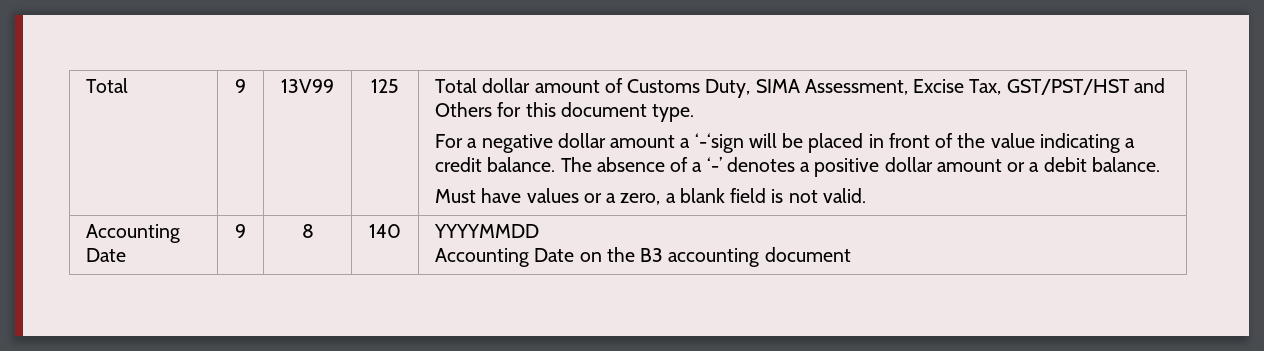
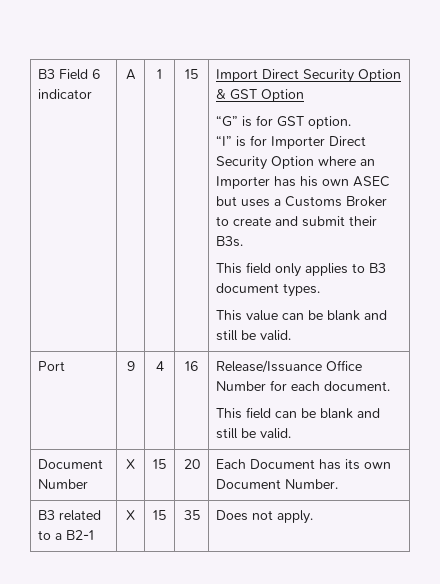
- Total | 9 | 13V99 | 125 | Total dollar amount of Customs Duty, SIMA Assessment, Excise Tax, GST/PST/HST and Others for this document type.
- For a negative dollar amount a ‘-‘sign will be placed in front of the value indicating a credit balance. The absence of a ‘-’ denotes a positive dollar amount or a debit balance.
- Must have values or a zero, a blank field is not valid.
- Accounting Date | 9 | 8 | 140 | YYYYMMDD
- Accounting Date on the B3 accounting document
+ B3 Field 6 indicator | A | 1 | 15 | Import Direct Security Option & GST Option
+ “G” is for GST option.
+ “I” is for Importer Direct Security Option where an Importer has his own ASEC but uses a Customs Broker to create and submit their B3s.
+ This field only applies to B3 document types.
+ This value can be blank and still be valid.
+ Port | 9 | 4 | 16 | Release/Issuance Office Number for each document.
+ This field can be blank and still be valid.
+ Document Number | X | 15 | 20 | Each Document has its own Document Number.
+ B3 related to a B2-1 | X | 15 | 35 | Does not apply.

